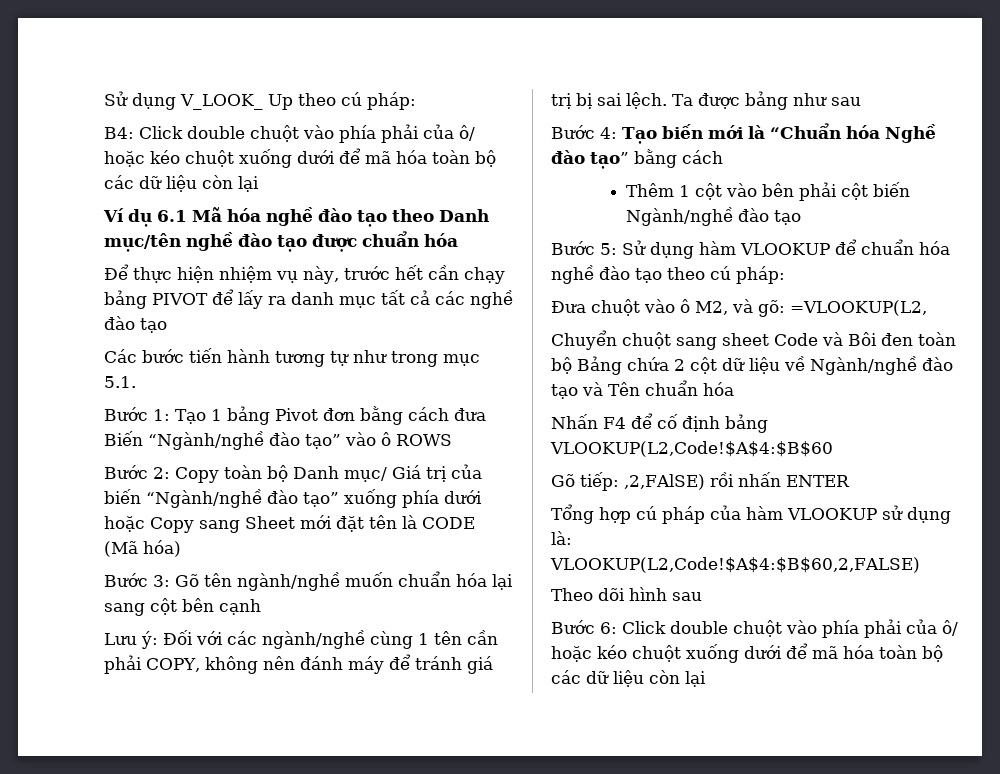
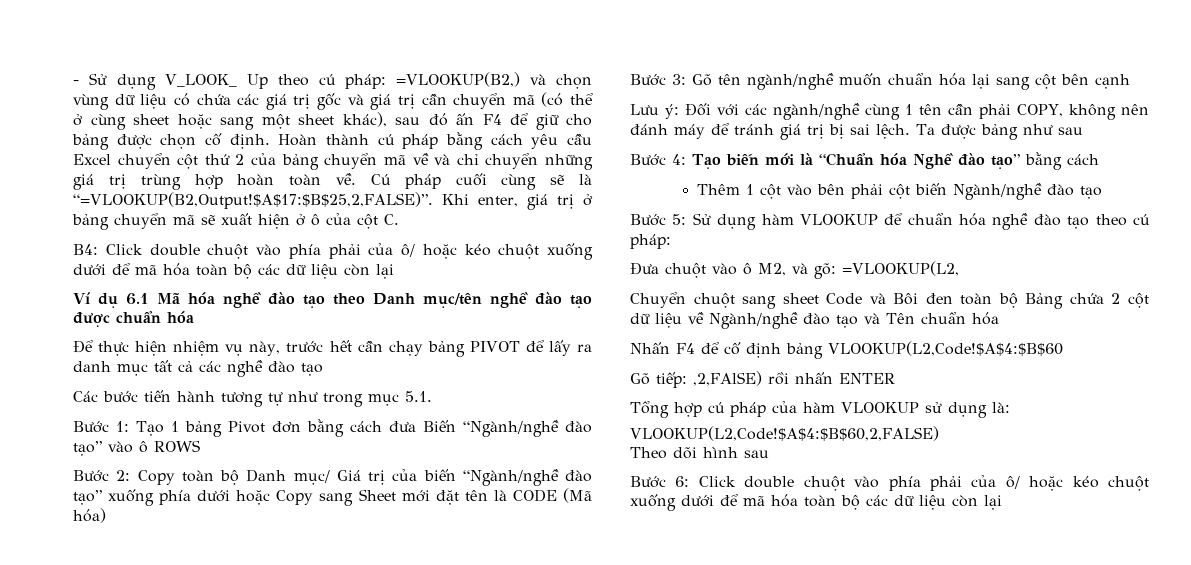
- Sử dụng V_LOOK_ Up theo cú pháp:
+ - Sử dụng V_LOOK_ Up theo cú pháp: =VLOOKUP(B2,) và chọn vùng dữ liệu có chứa các giá trị gốc và giá trị cần chuyển mã (có thể ở cùng sheet hoặc sang một sheet khác), sau đó ấn F4 để giữ cho bảng được chọn cố định. Hoàn thành cú pháp bằng cách yêu cầu Excel chuyển cột thứ 2 của bảng chuyển mã về và chỉ chuyển những giá trị trùng hợp hoàn toàn về. Cú pháp cuối cùng sẽ là “=VLOOKUP(B2,Output!$A$17:$B$25,2,FALSE)”. Khi enter, giá trị ở bảng chuyển mã sẽ xuất hiện ở ô của cột C.

